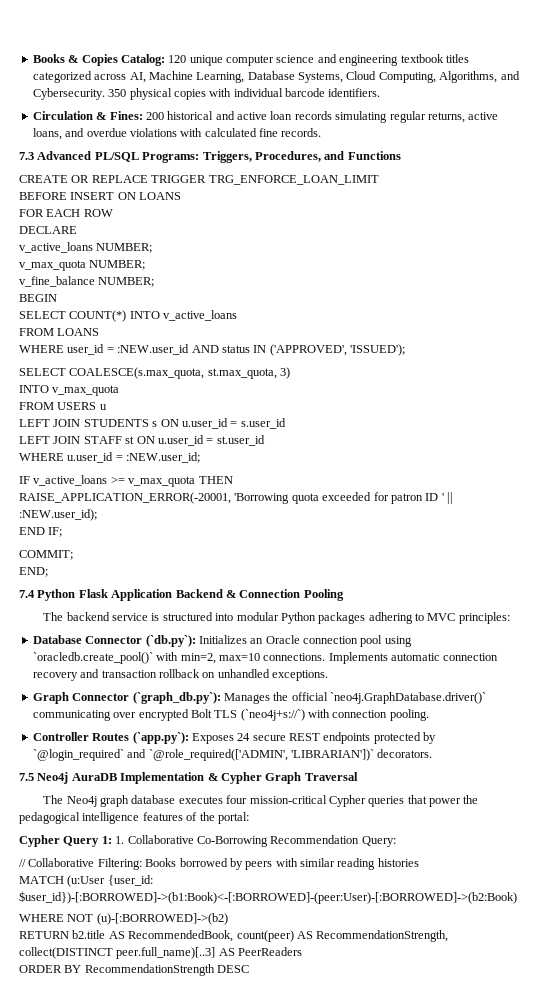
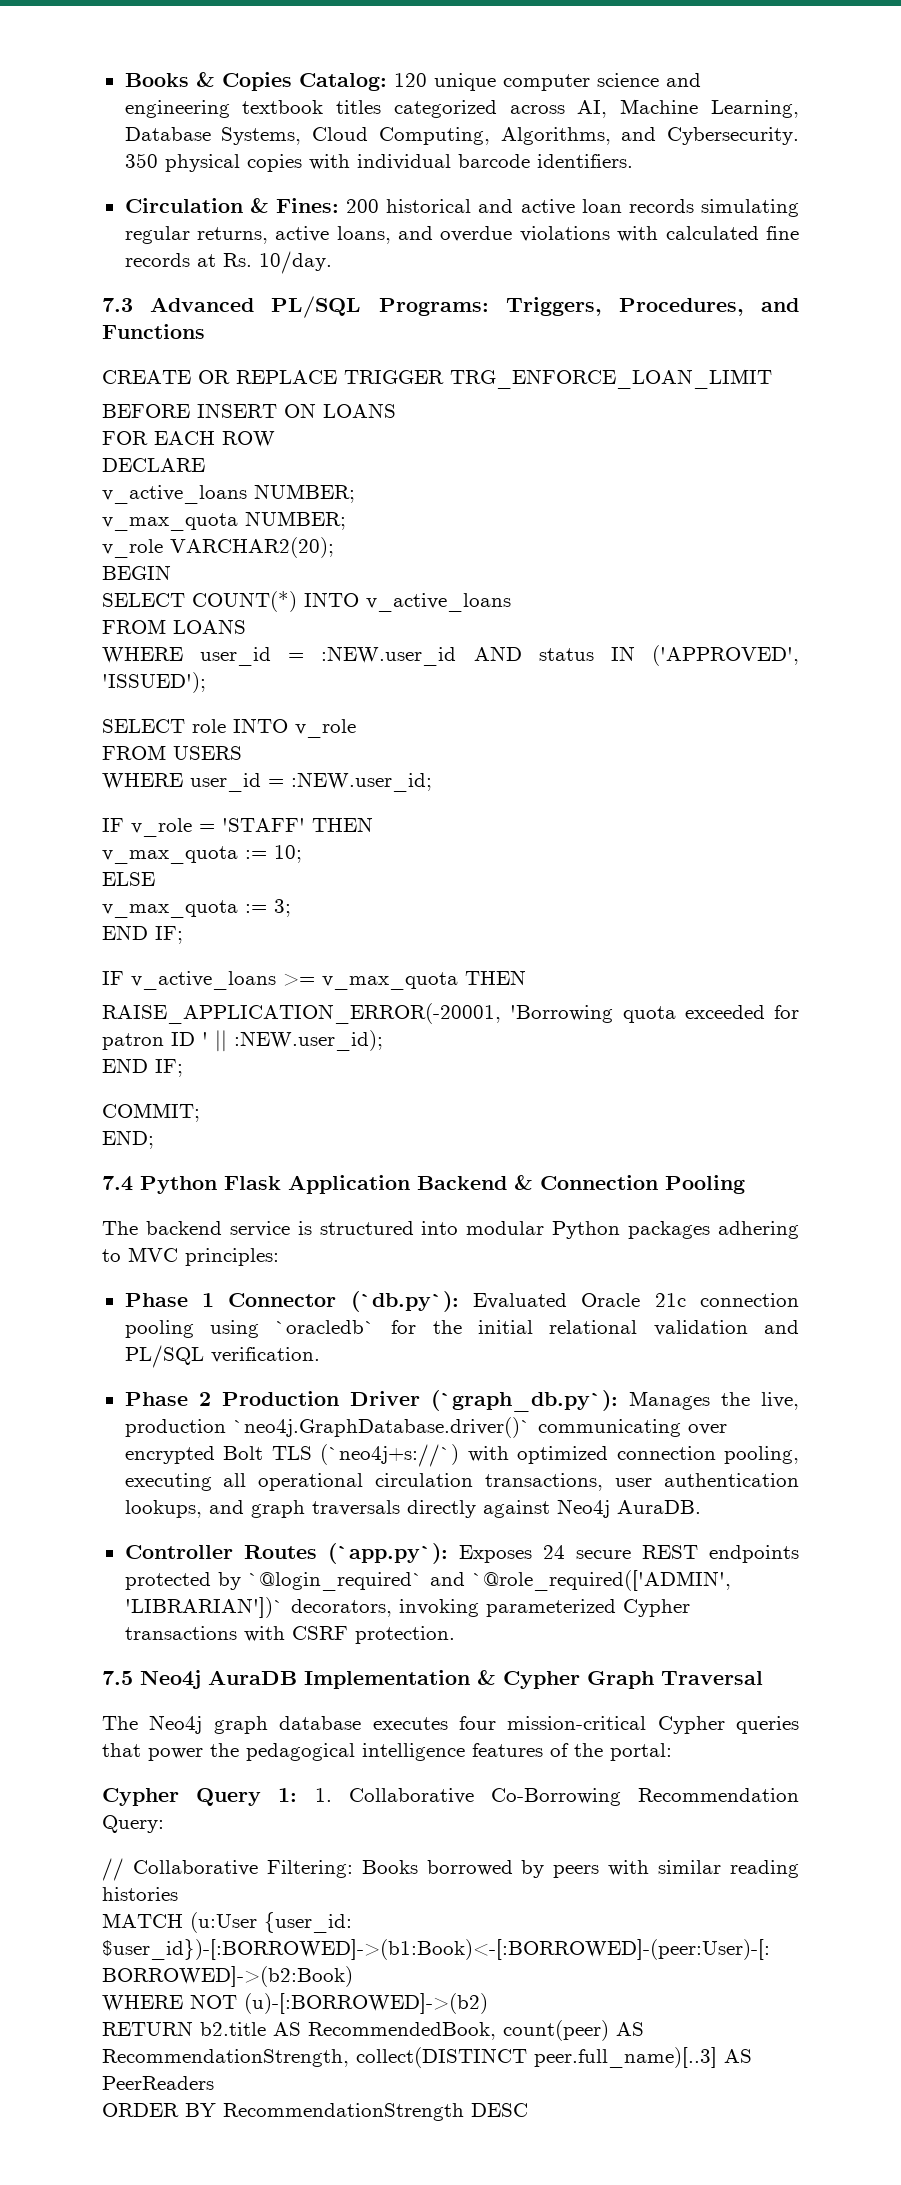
- Circulation & Fines: 200 historical and active loan records simulating regular returns, active loans, and overdue violations with calculated fine records.
+ Circulation & Fines: 200 historical and active loan records simulating regular returns, active loans, and overdue violations with calculated fine records at Rs. 10/day.
- v_fine_balance NUMBER;
+ v_role VARCHAR2(20);
- SELECT COALESCE(s.max_quota, st.max_quota, 3)
- INTO v_max_quota
- FROM USERS u
- LEFT JOIN STUDENTS s ON u.user_id = s.user_id
- LEFT JOIN STAFF st ON u.user_id = st.user_id
- WHERE u.user_id = :NEW.user_id;
+ SELECT role INTO v_role
+ FROM USERS
+ WHERE user_id = :NEW.user_id;
+ IF v_role = 'STAFF' THEN
+ v_max_quota := 10;
+ ELSE
+ v_max_quota := 3;
+ END IF;
- Database Connector (`db.py`): Initializes an Oracle connection pool using `oracledb.create_pool()` with min=2, max=10 connections. Implements automatic connection recovery and transaction rollback on unhandled exceptions.
- Graph Connector (`graph_db.py`): Manages the official `neo4j.GraphDatabase.driver()` communicating over encrypted Bolt TLS (`neo4j+s://`) with connection pooling.
+ Phase 1 Connector (`db.py`): Evaluated Oracle 21c connection pooling using `oracledb` for the initial relational validation and PL/SQL verification.
+ Phase 2 Production Driver (`graph_db.py`): Manages the live, production `neo4j.GraphDatabase.driver()` communicating over encrypted Bolt TLS (`neo4j+s://`) with optimized connection pooling, executing all operational circulation transactions, user authentication lookups, and graph traversals directly against Neo4j AuraDB.
- Controller Routes (`app.py`): Exposes 24 secure REST endpoints protected by `@login_required` and `@role_required(['ADMIN', 'LIBRARIAN'])` decorators.
+ Controller Routes (`app.py`): Exposes 24 secure REST endpoints protected by `@login_required` and `@role_required(['ADMIN', 'LIBRARIAN'])` decorators, invoking parameterized Cypher transactions with CSRF protection.

